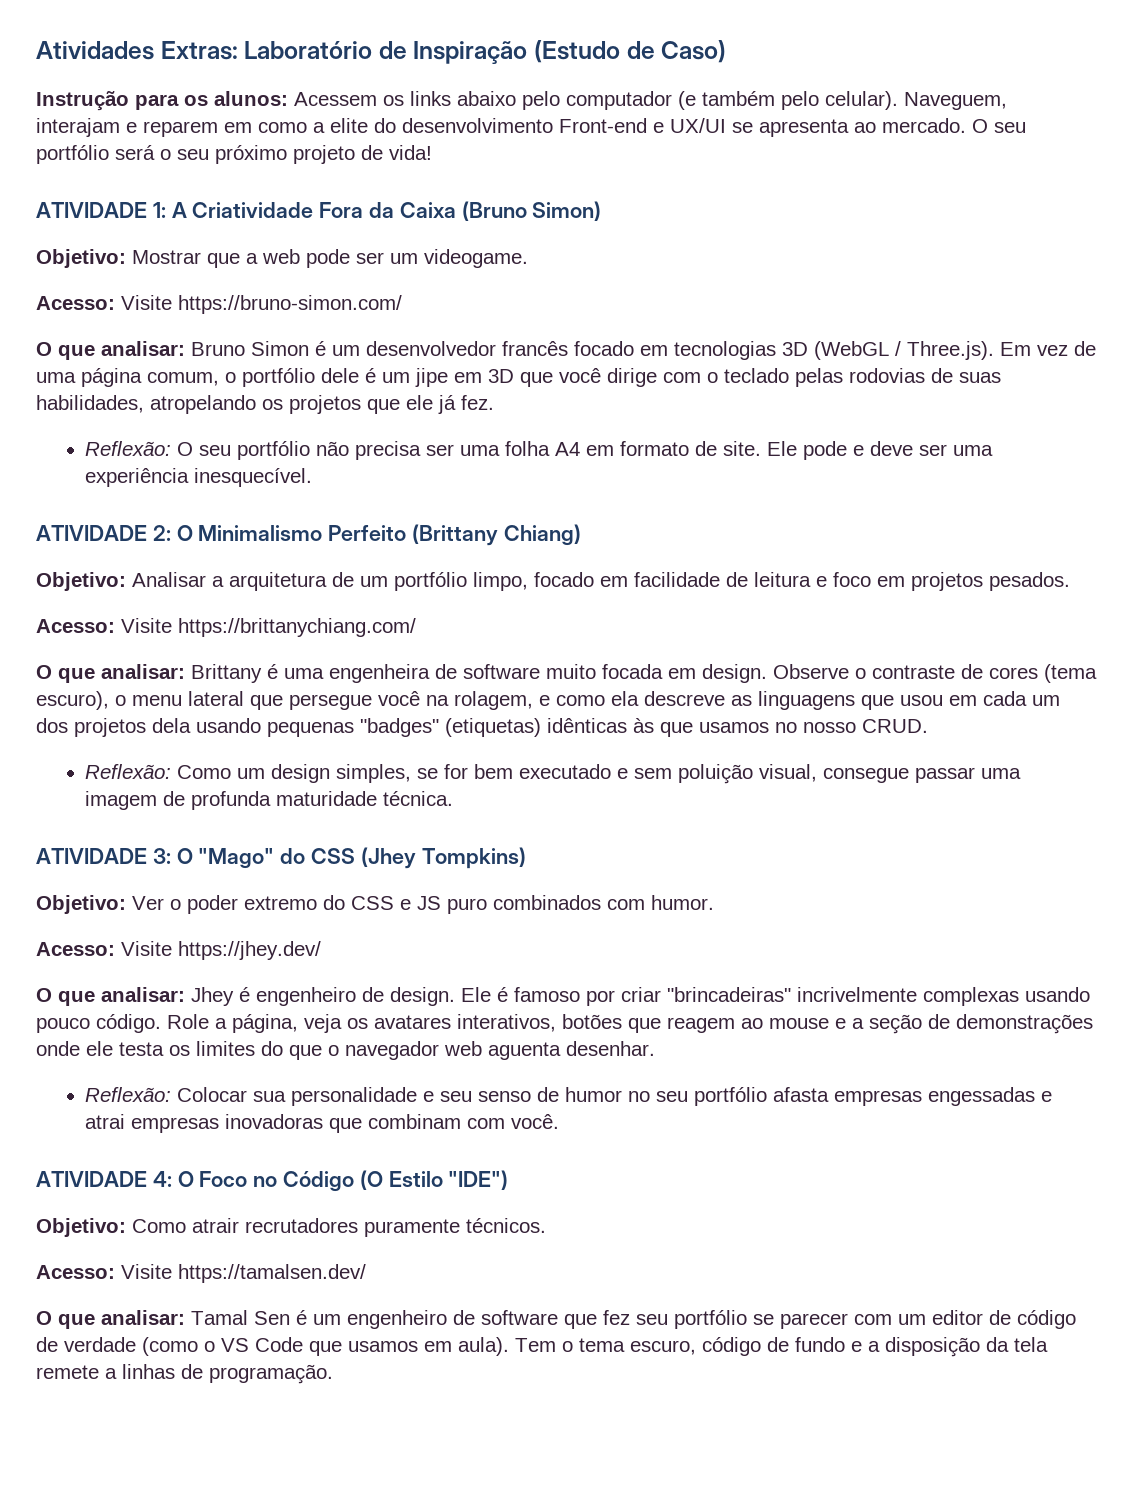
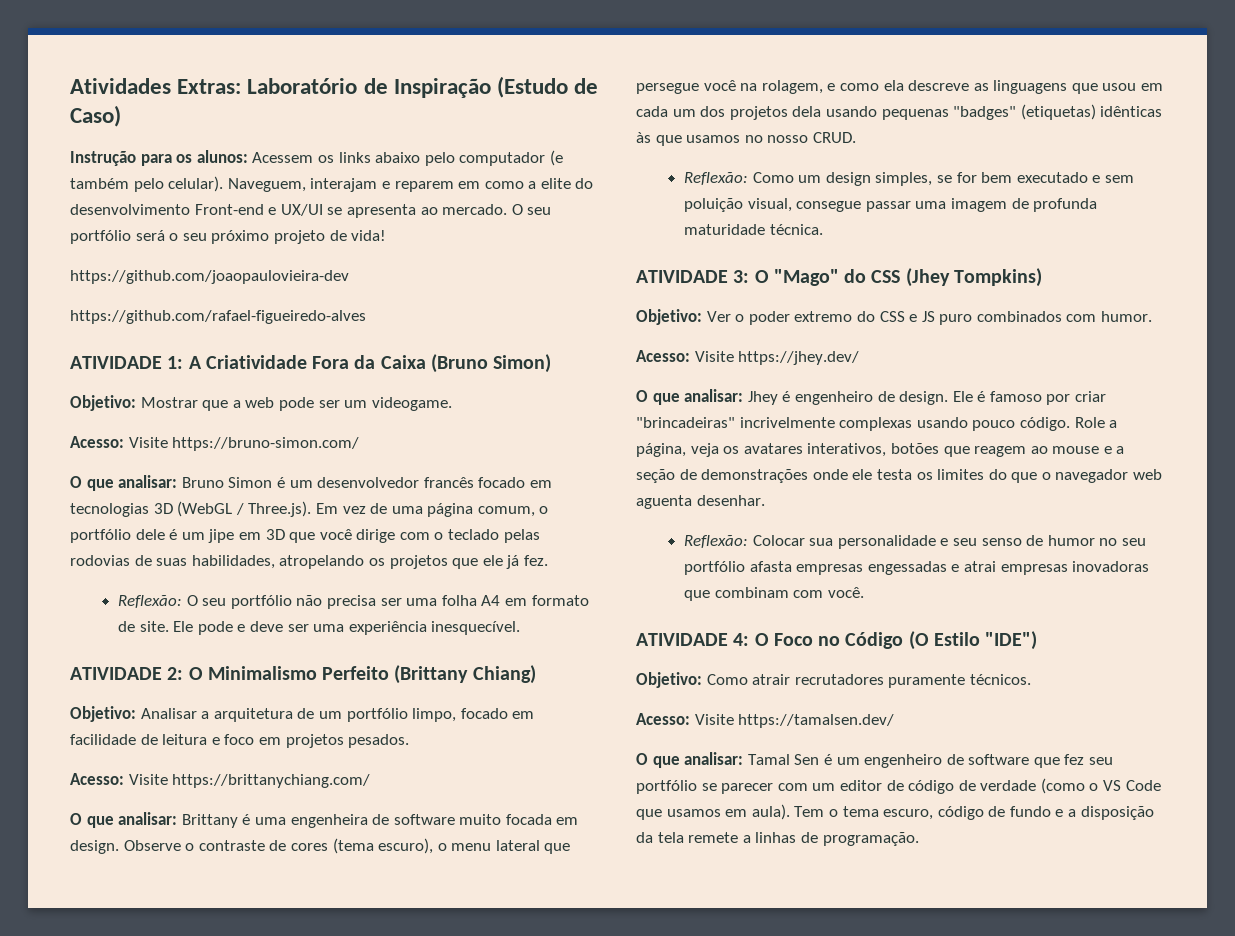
+ https://github.com/joaopaulovieira-dev
+ https://github.com/rafael-figueiredo-alves

